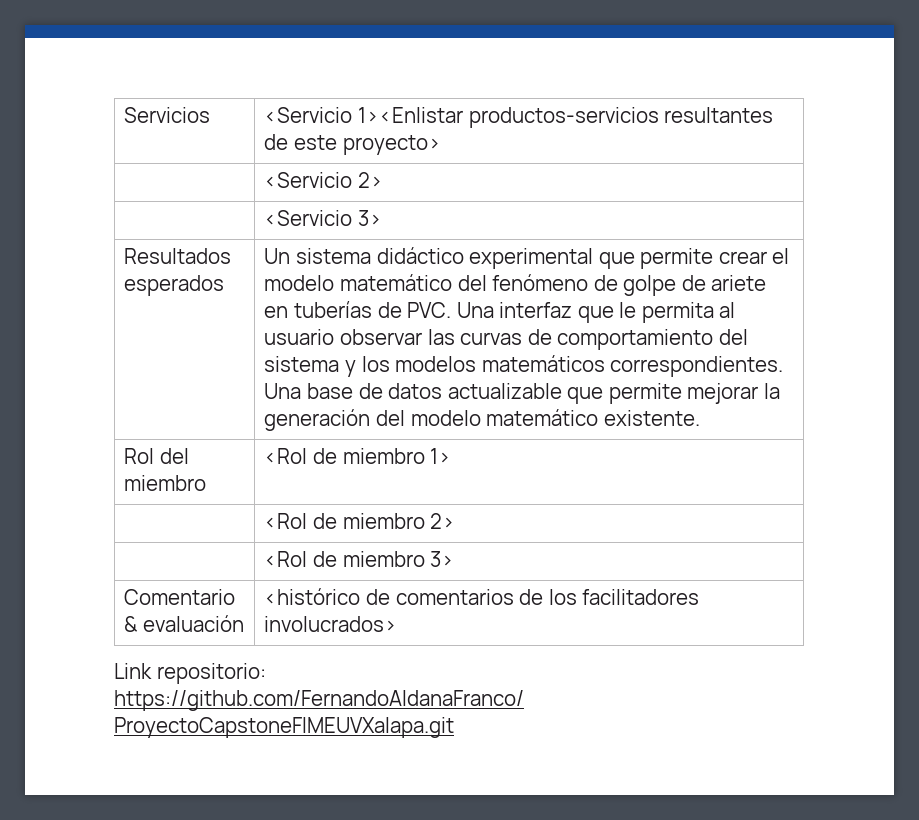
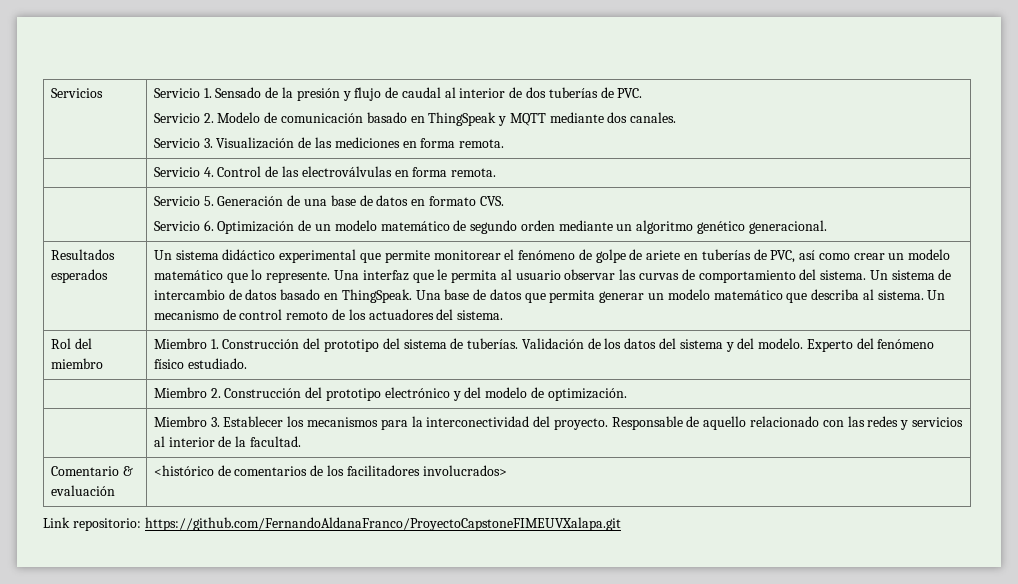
- Servicios | <Servicio 1><Enlistar productos-servicios resultantes de este proyecto>
- | <Servicio 2>
- | <Servicio 3>
+ Servicios | Servicio 1. Sensado de la presión y flujo de caudal al interior de dos tuberías de PVC.
+ Servicio 2. Modelo de comunicación basado en ThingSpeak y MQTT mediante dos canales.
+ Servicio 3. Visualización de las mediciones en forma remota.
+ | Servicio 4. Control de las electroválvulas en forma remota.
+ | Servicio 5. Generación de una base de datos en formato CVS.
+ Servicio 6. Optimización de un modelo matemático de segundo orden mediante un algoritmo genético generacional.
- Un sistema didáctico experimental que permite crear el modelo matemático del fenómeno de golpe de ariete en tuberías de PVC. Una interfaz que le permita al usuario observar las curvas de comportamiento del sistema y los modelos matemáticos correspondientes. Una base de datos actualizable que permite mejorar la generación del modelo matemático existente.
- Rol del miembro | <Rol de miembro 1>
- | <Rol de miembro 2>
- | <Rol de miembro 3>
+ Un sistema didáctico experimental que permite monitorear el fenómeno de golpe de ariete en tuberías de PVC, así como crear un modelo matemático que lo represente. Una interfaz que le permita al usuario observar las curvas de comportamiento del sistema. Un sistema de intercambio de datos basado en ThingSpeak. Una base de datos que permita generar un modelo matemático que describa al sistema. Un mecanismo de control remoto de los actuadores del sistema.
+ Rol del miembro | Miembro 1. Construcción del prototipo del sistema de tuberías. Validación de los datos del sistema y del modelo. Experto del fenómeno físico estudiado.
+ | Miembro 2. Construcción del prototipo electrónico y del modelo de optimización.
+ | Miembro 3. Establecer los mecanismos para la interconectividad del proyecto. Responsable de aquello relacionado con las redes y servicios al interior de la facultad.

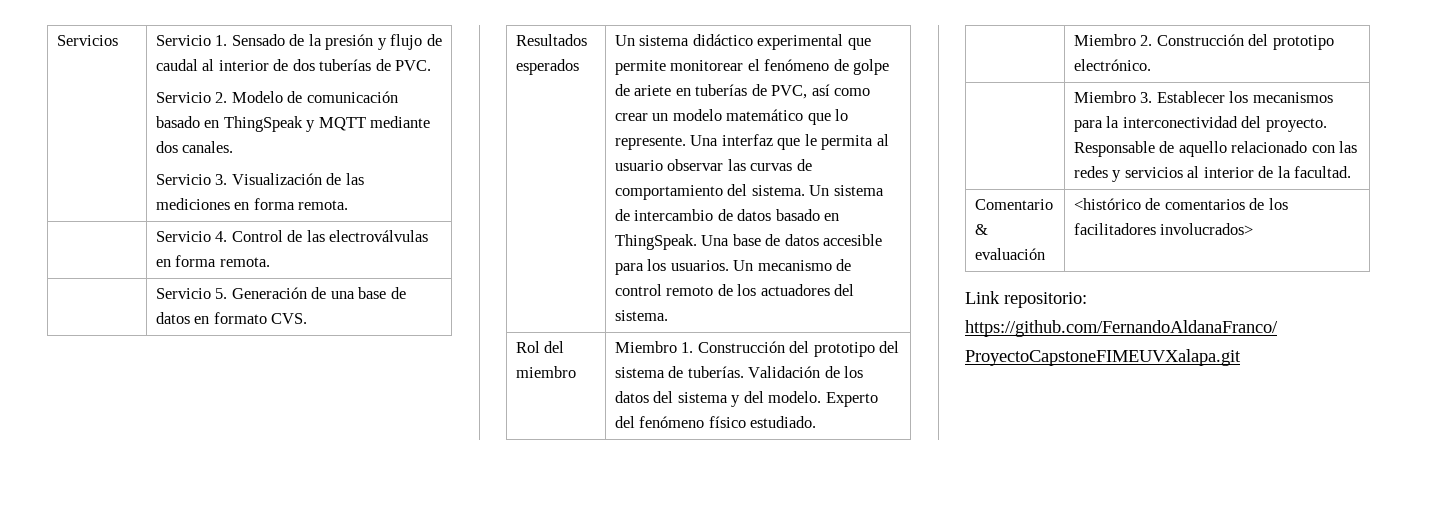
  | Servicio 5. Generación de una base de datos en formato CVS.
- Servicio 6. Optimización de un modelo matemático de segundo orden mediante un algoritmo genético generacional.
- Una base de datos que permita generar un modelo matemático que describa al sistema.
+ Una base de datos accesible para los usuarios.
- | Miembro 2. Construcción del prototipo electrónico y del modelo de optimización.
+ | Miembro 2. Construcción del prototipo electrónico.

